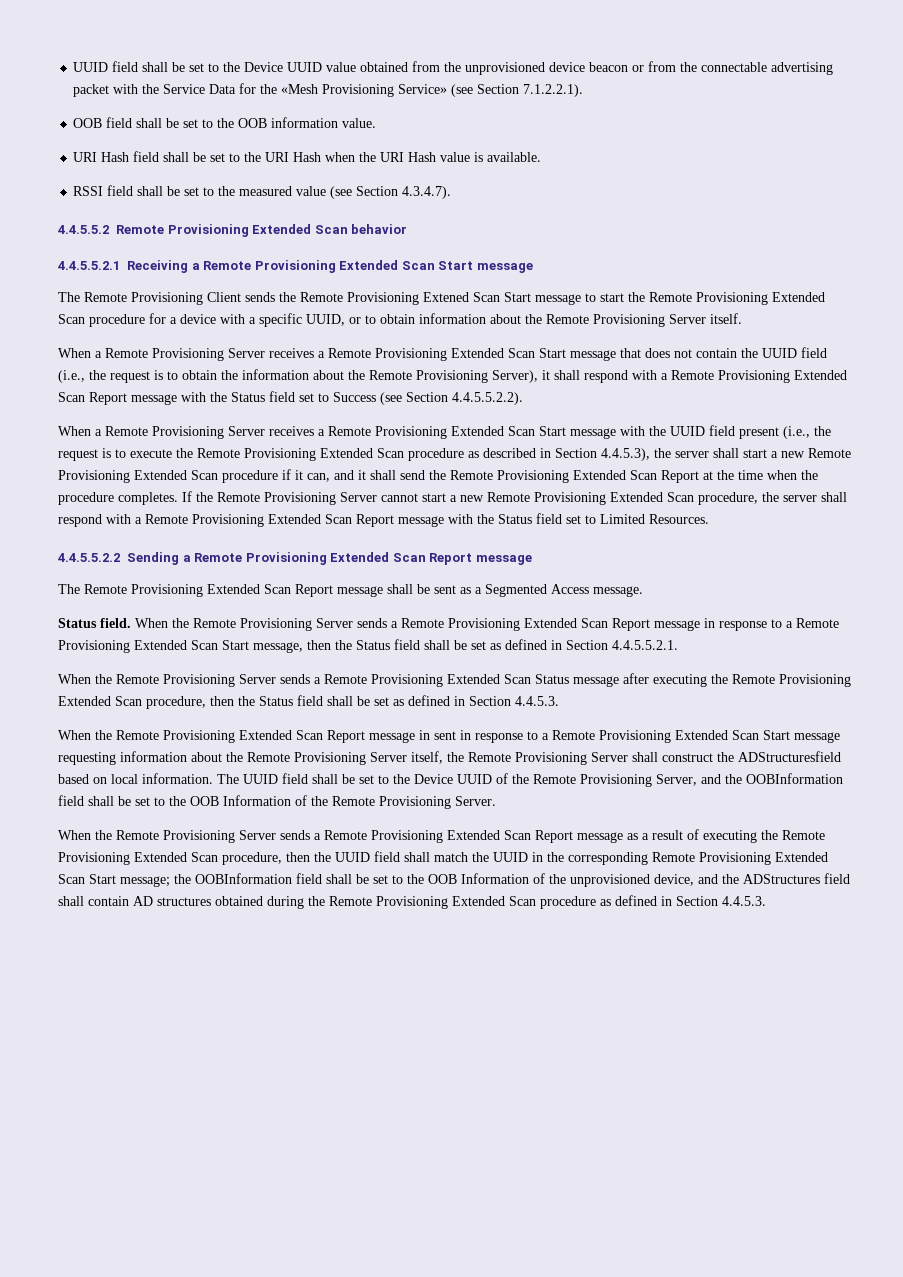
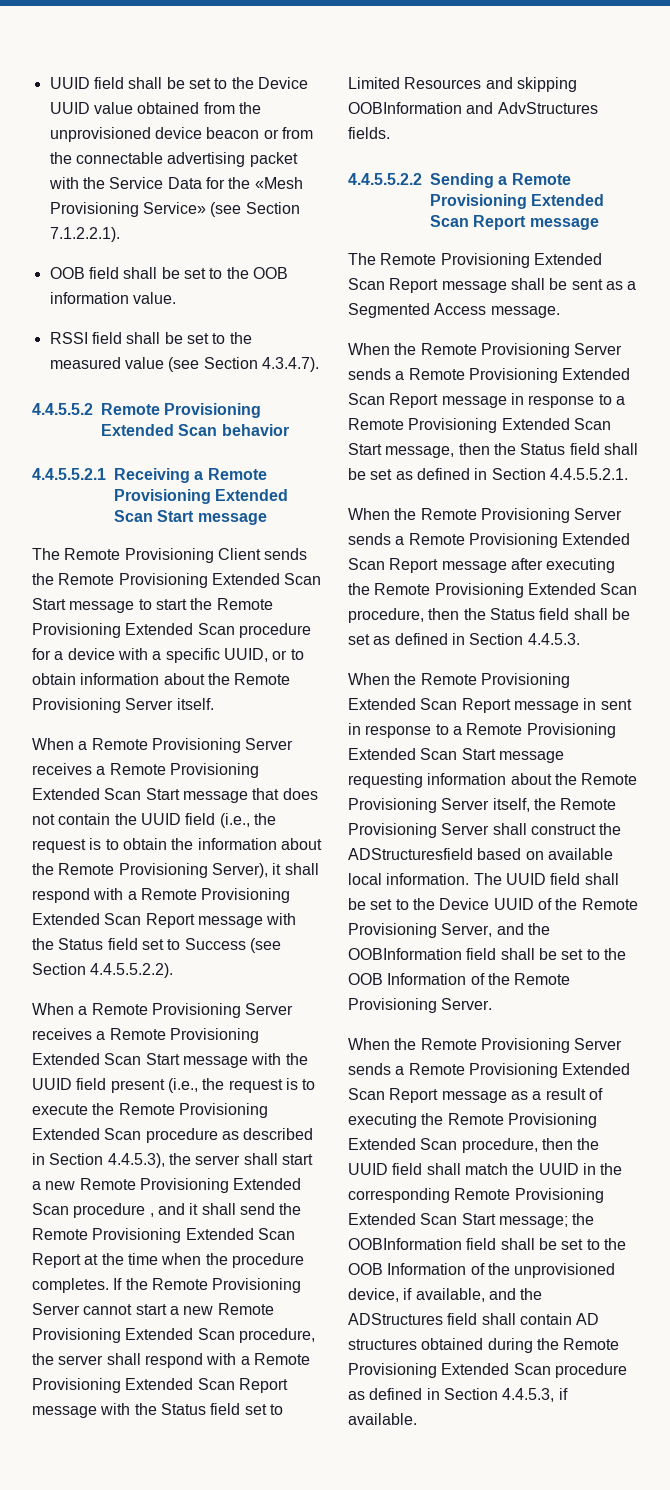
- URI Hash field shall be set to the URI Hash when the URI Hash value is available.
- The Remote Provisioning Client sends the Remote Provisioning Extened Scan Start message to start the Remote Provisioning Extended Scan procedure for a device with a specific UUID, or to obtain information about the Remote Provisioning Server itself.
+ The Remote Provisioning Client sends the Remote Provisioning Extended Scan Start message to start the Remote Provisioning Extended Scan procedure for a device with a specific UUID, or to obtain information about the Remote Provisioning Server itself.
- When a Remote Provisioning Server receives a Remote Provisioning Extended Scan Start message with the UUID field present (i.e., the request is to execute the Remote Provisioning Extended Scan procedure as described in Section 4.4.5.3), the server shall start a new Remote Provisioning Extended Scan procedure if it can, and it shall send the Remote Provisioning Extended Scan Report at the time when the procedure completes.
+ When a Remote Provisioning Server receives a Remote Provisioning Extended Scan Start message with the UUID field present (i.e., the request is to execute the Remote Provisioning Extended Scan procedure as described in Section 4.4.5.3), the server shall start a new Remote Provisioning Extended Scan procedure , and it shall send the Remote Provisioning Extended Scan Report at the time when the procedure completes.
- If the Remote Provisioning Server cannot start a new Remote Provisioning Extended Scan procedure, the server shall respond with a Remote Provisioning Extended Scan Report message with the Status field set to Limited Resources.
+ If the Remote Provisioning Server cannot start a new Remote Provisioning Extended Scan procedure, the server shall respond with a Remote Provisioning Extended Scan Report message with the Status field set to Limited Resources and skipping OOBInformation and AdvStructures fields.
- Status field.
- When the Remote Provisioning Server sends a Remote Provisioning Extended Scan Status message after executing the Remote Provisioning Extended Scan procedure, then the Status field shall be set as defined in Section 4.4.5.3.
+ When the Remote Provisioning Server sends a Remote Provisioning Extended Scan Report message after executing the Remote Provisioning Extended Scan procedure, then the Status field shall be set as defined in Section 4.4.5.3.
- When the Remote Provisioning Extended Scan Report message in sent in response to a Remote Provisioning Extended Scan Start message requesting information about the Remote Provisioning Server itself, the Remote Provisioning Server shall construct the ADStructuresfield based on local information.
+ When the Remote Provisioning Extended Scan Report message in sent in response to a Remote Provisioning Extended Scan Start message requesting information about the Remote Provisioning Server itself, the Remote Provisioning Server shall construct the ADStructuresfield based on available local information.
- the OOBInformation field shall be set to the OOB Information of the unprovisioned device, and the ADStructures field shall contain AD structures obtained during the Remote Provisioning Extended Scan procedure as defined in Section 4.4.5.3.
+ the OOBInformation field shall be set to the OOB Information of the unprovisioned device, if available, and the ADStructures field shall contain AD structures obtained during the Remote Provisioning Extended Scan procedure as defined in Section 4.4.5.3, if available.

